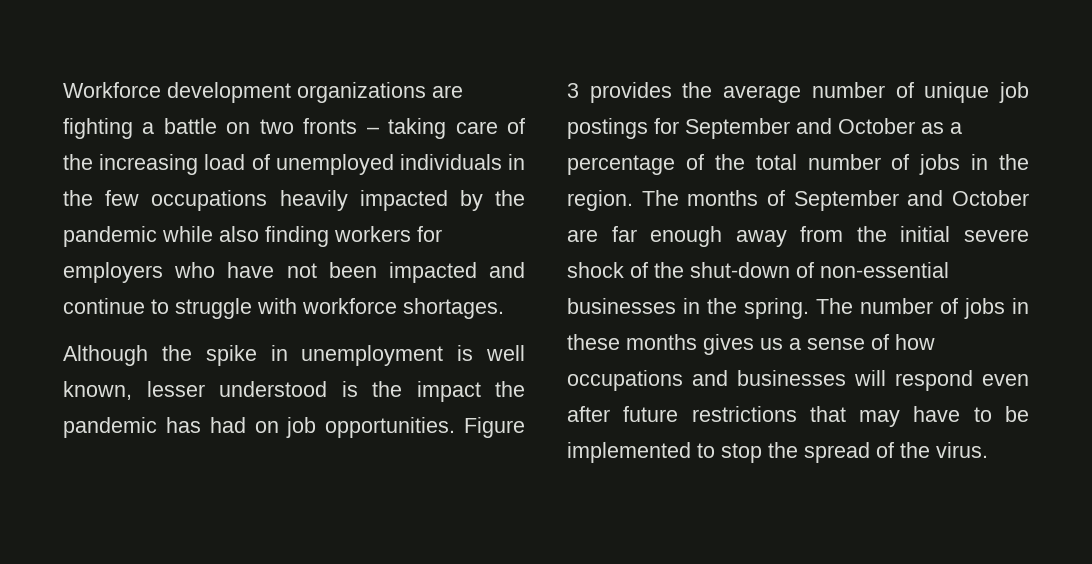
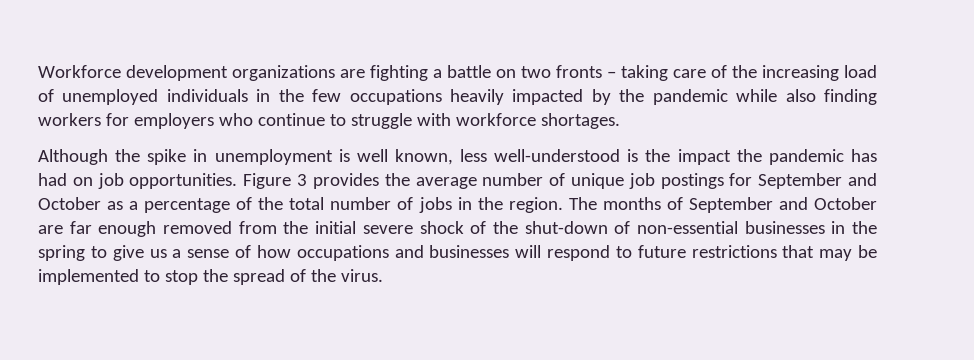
- Workforce development organizations are fighting a battle on two fronts – taking care of the increasing load of unemployed individuals in the few occupations heavily impacted by the pandemic while also finding workers for employers who have not been impacted and continue to struggle with workforce shortages.
+ Workforce development organizations are fighting a battle on two fronts – taking care of the increasing load of unemployed individuals in the few occupations heavily impacted by the pandemic while also finding workers for employers who continue to struggle with workforce shortages.
- Although the spike in unemployment is well known, lesser understood is the impact the pandemic has had on job opportunities.
+ Although the spike in unemployment is well known, less well-understood is the impact the pandemic has had on job opportunities.
- The months of September and October are far enough away from the initial severe shock of the shut-down of non-essential businesses in the spring. The number of jobs in these months gives us a sense of how occupations and businesses will respond even after future restrictions that may have to be implemented to stop the spread of the virus.
+ The months of September and October are far enough removed from the initial severe shock of the shut-down of non-essential businesses in the spring to give us a sense of how occupations and businesses will respond to future restrictions that may be implemented to stop the spread of the virus.

